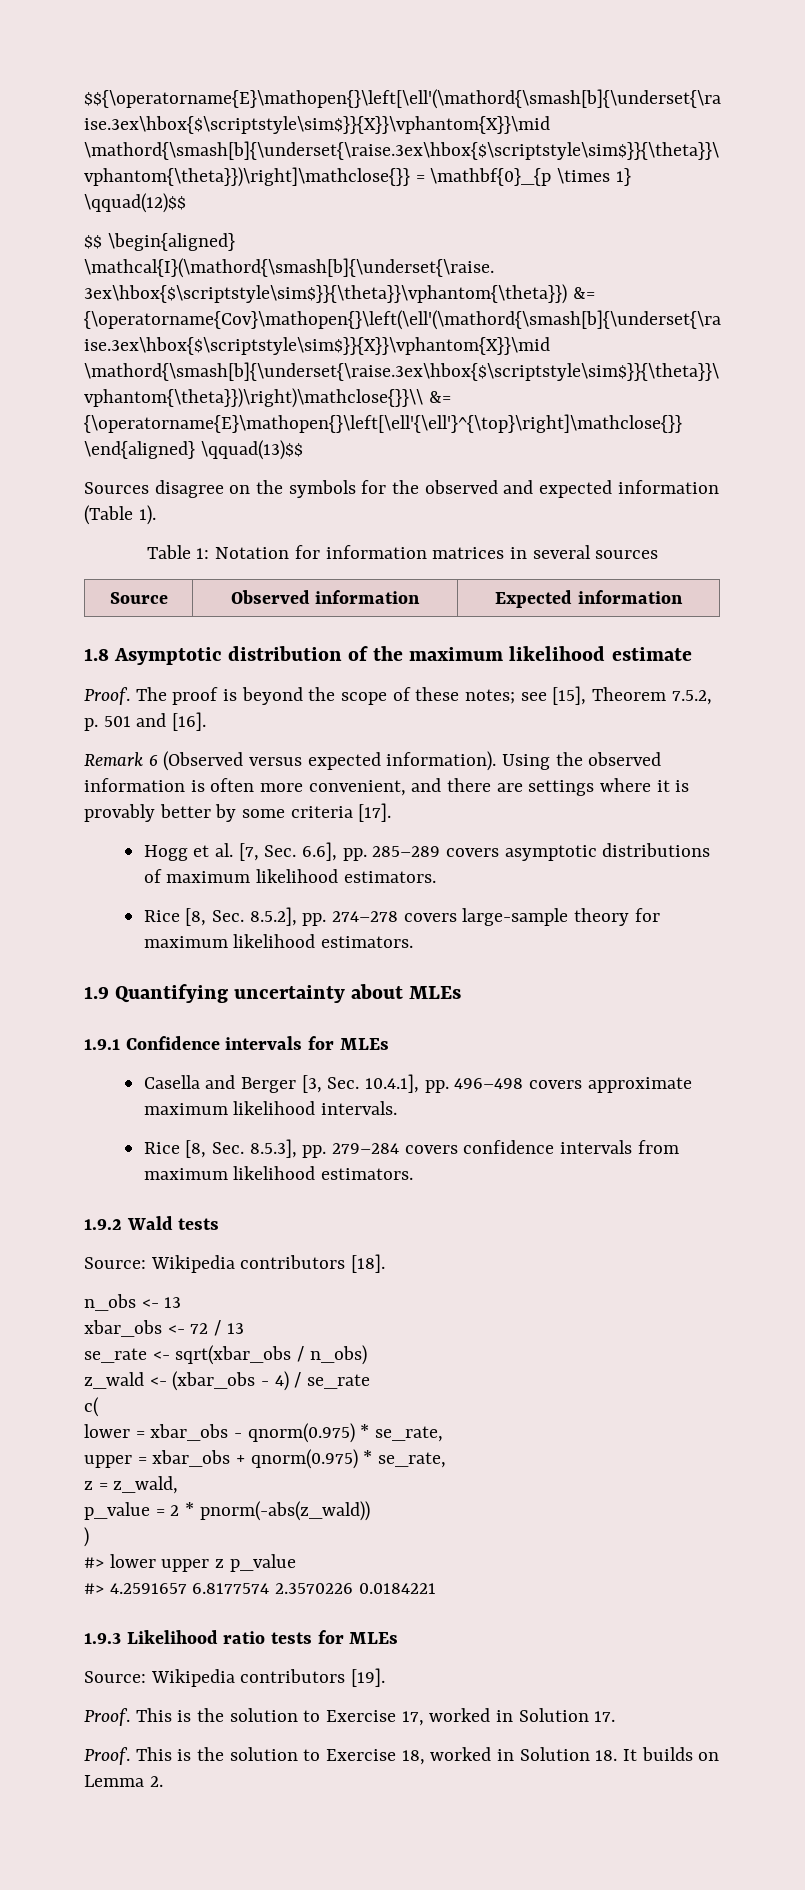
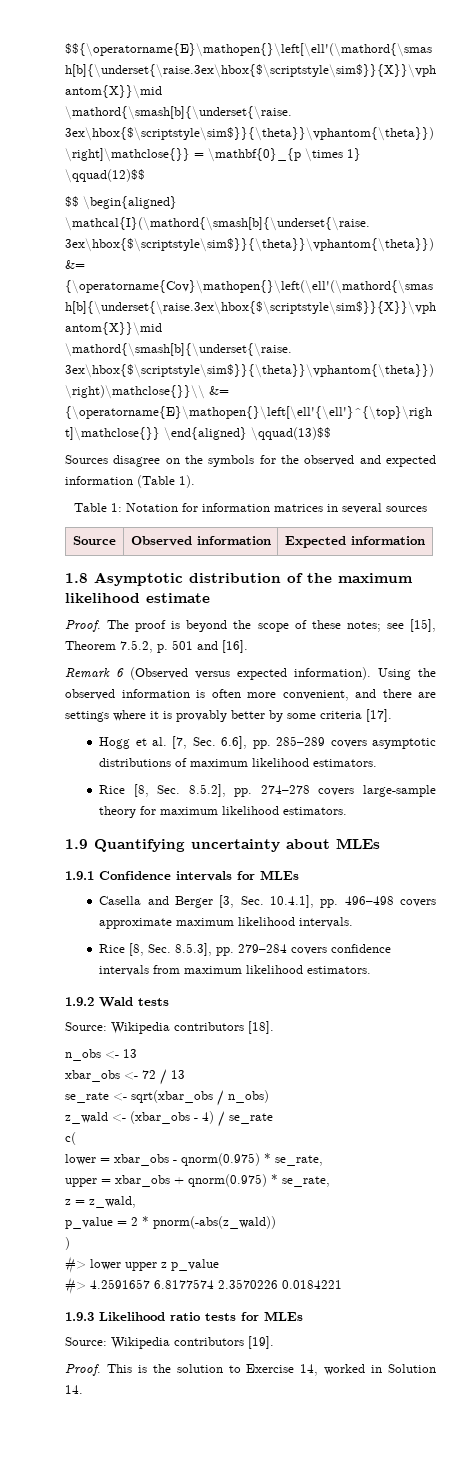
- This is the solution to Exercise 17, worked in Solution 17.
- Proof. This is the solution to Exercise 18, worked in Solution 18. It builds on Lemma 2.
+ This is the solution to Exercise 14, worked in Solution 14.

